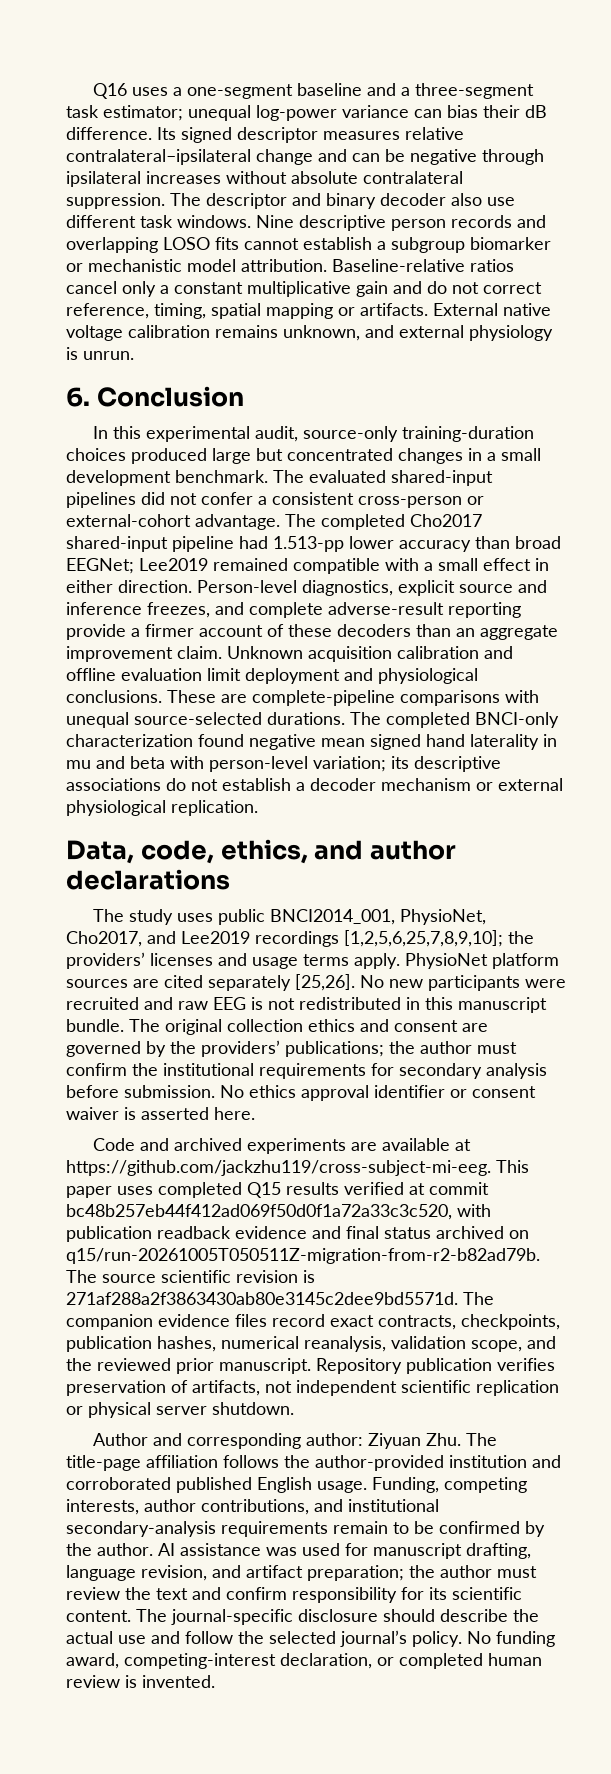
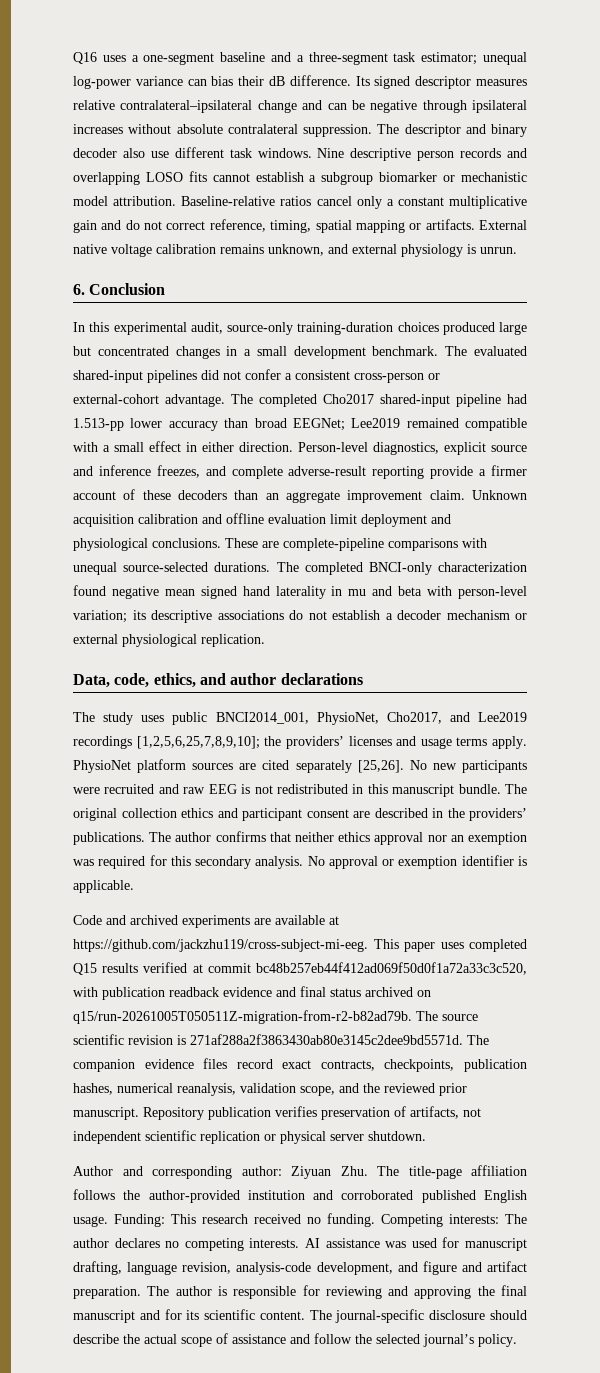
- The original collection ethics and consent are governed by the providers’ publications; the author must confirm the institutional requirements for secondary analysis before submission. No ethics approval identifier or consent waiver is asserted here.
+ The original collection ethics and participant consent are described in the providers’ publications. The author confirms that neither ethics approval nor an exemption was required for this secondary analysis. No approval or exemption identifier is applicable.
- Funding, competing interests, author contributions, and institutional secondary-analysis requirements remain to be confirmed by the author.
+ Funding: This research received no funding. Competing interests: The author declares no competing interests.
- AI assistance was used for manuscript drafting, language revision, and artifact preparation; the author must review the text and confirm responsibility for its scientific content.
+ AI assistance was used for manuscript drafting, language revision, analysis-code development, and figure and artifact preparation. The author is responsible for reviewing and approving the final manuscript and for its scientific content.
- The journal-specific disclosure should describe the actual use and follow the selected journal’s policy. No funding award, competing-interest declaration, or completed human review is invented.
+ The journal-specific disclosure should describe the actual scope of assistance and follow the selected journal’s policy.

